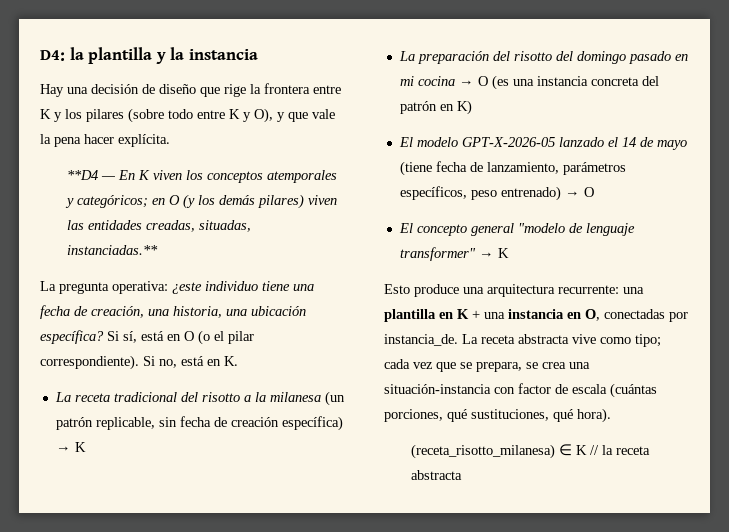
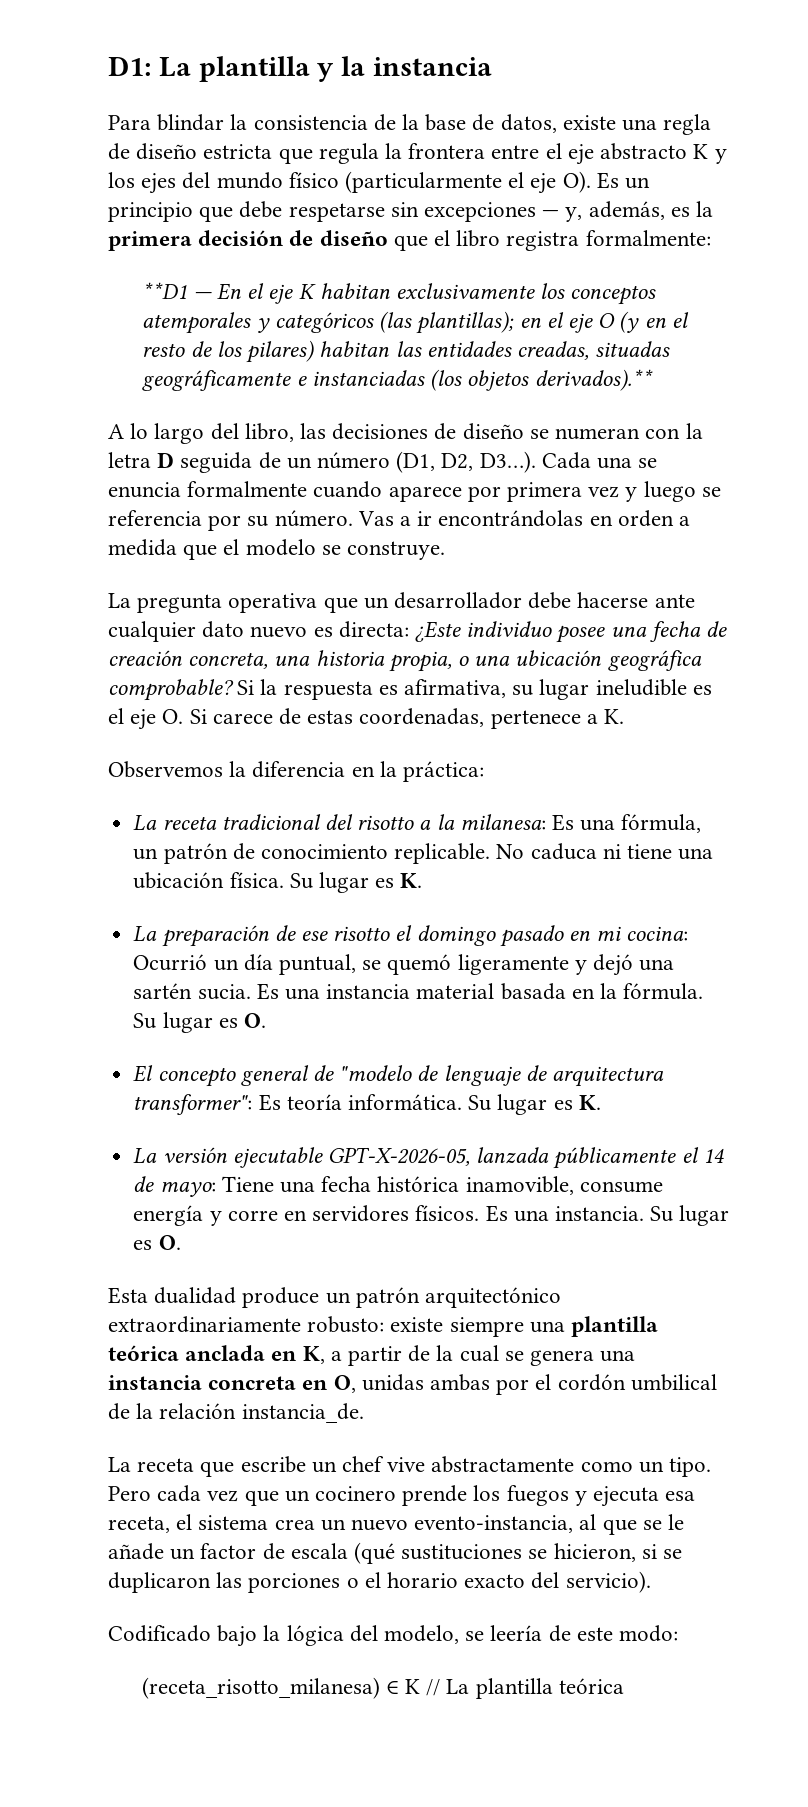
- D4: la plantilla y la instancia
+ D1: La plantilla y la instancia
- Hay una decisión de diseño que rige la frontera entre K y los pilares (sobre todo entre K y O), y que vale la pena hacer explícita.
- **D4 — En K viven los conceptos atemporales y categóricos; en O (y los demás pilares) viven las entidades creadas, situadas, instanciadas.**
- La pregunta operativa: ¿este individuo tiene una fecha de creación, una historia, una ubicación específica? Si sí, está en O (o el pilar correspondiente). Si no, está en K.
+ Para blindar la consistencia de la base de datos, existe una regla de diseño estricta que regula la frontera entre el eje abstracto K y los ejes del mundo físico (particularmente el eje O). Es un principio que debe respetarse sin excepciones — y, además, es la primera decisión de diseño que el libro registra formalmente:
+ **D1 — En el eje K habitan exclusivamente los conceptos atemporales y categóricos (las plantillas); en el eje O (y en el resto de los pilares) habitan las entidades creadas, situadas geográficamente e instanciadas (los objetos derivados).**
+ A lo largo del libro, las decisiones de diseño se numeran con la letra D seguida de un número (D1, D2, D3…). Cada una se enuncia formalmente cuando aparece por primera vez y luego se referencia por su número. Vas a ir encontrándolas en orden a medida que el modelo se construye.
+ La pregunta operativa que un desarrollador debe hacerse ante cualquier dato nuevo es directa: ¿Este individuo posee una fecha de creación concreta, una historia propia, o una ubicación geográfica comprobable? Si la respuesta es afirmativa, su lugar ineludible es el eje O. Si carece de estas coordenadas, pertenece a K.
+ Observemos la diferencia en la práctica:
- La receta tradicional del risotto a la milanesa (un patrón replicable, sin fecha de creación específica) → K
- La preparación del risotto del domingo pasado en mi cocina → O (es una instancia concreta del patrón en K)
- El modelo GPT-X-2026-05 lanzado el 14 de mayo (tiene fecha de lanzamiento, parámetros específicos, peso entrenado) → O
+ La receta tradicional del risotto a la milanesa: Es una fórmula, un patrón de conocimiento replicable. No caduca ni tiene una ubicación física. Su lugar es K.
+ La preparación de ese risotto el domingo pasado en mi cocina: Ocurrió un día puntual, se quemó ligeramente y dejó una sartén sucia. Es una instancia material basada en la fórmula. Su lugar es O.
- El concepto general "modelo de lenguaje transformer" → K
- Esto produce una arquitectura recurrente: una plantilla en K + una instancia en O, conectadas por instancia_de. La receta abstracta vive como tipo; cada vez que se prepara, se crea una situación-instancia con factor de escala (cuántas porciones, qué sustituciones, qué hora).
+ El concepto general de "modelo de lenguaje de arquitectura transformer": Es teoría informática. Su lugar es K.
+ La versión ejecutable GPT-X-2026-05, lanzada públicamente el 14 de mayo: Tiene una fecha histórica inamovible, consume energía y corre en servidores físicos. Es una instancia. Su lugar es O.
+ Esta dualidad produce un patrón arquitectónico extraordinariamente robusto: existe siempre una plantilla teórica anclada en K, a partir de la cual se genera una instancia concreta en O, unidas ambas por el cordón umbilical de la relación instancia_de.
+ La receta que escribe un chef vive abstractamente como un tipo. Pero cada vez que un cocinero prende los fuegos y ejecuta esa receta, el sistema crea un nuevo evento-instancia, al que se le añade un factor de escala (qué sustituciones se hicieron, si se duplicaron las porciones o el horario exacto del servicio).
+ Codificado bajo la lógica del modelo, se leería de este modo:
- (receta_risotto_milanesa) ∈ K // la receta abstracta
+ (receta_risotto_milanesa) ∈ K // La plantilla teórica

